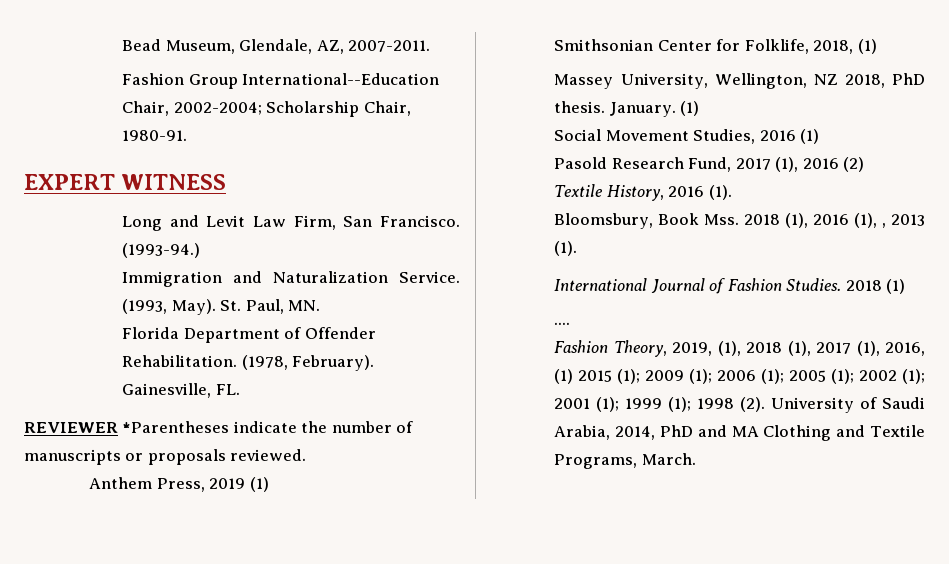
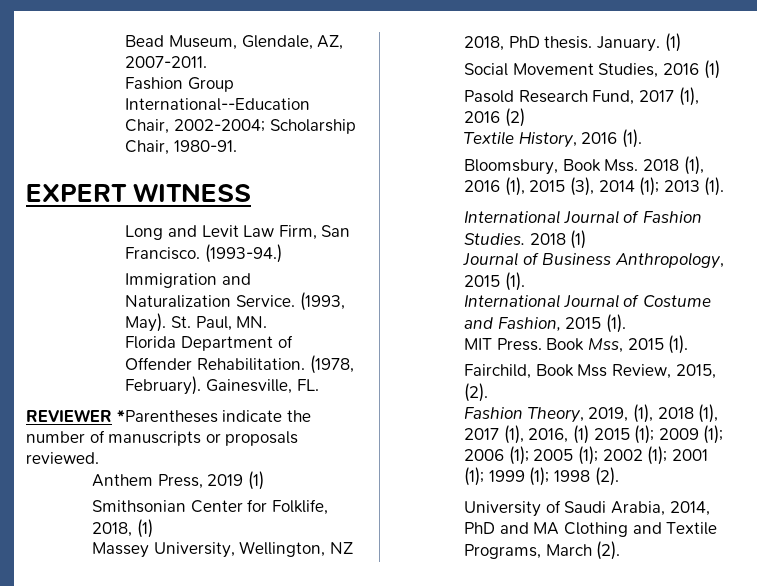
- Bloomsbury, Book Mss. 2018 (1), 2016 (1), , 2013 (1).
+ Bloomsbury, Book Mss. 2018 (1), 2016 (1), 2015 (3), 2014 (1); 2013 (1).
- ....
+ Journal of Business Anthropology, 2015 (1).
+ International Journal of Costume and Fashion, 2015 (1).
+ MIT Press. Book Mss, 2015 (1).
+ Fairchild, Book Mss Review, 2015, (2).
- Fashion Theory, 2019, (1), 2018 (1), 2017 (1), 2016, (1) 2015 (1); 2009 (1); 2006 (1); 2005 (1); 2002 (1); 2001 (1); 1999 (1); 1998 (2). University of Saudi Arabia, 2014, PhD and MA Clothing and Textile Programs, March.
+ Fashion Theory, 2019, (1), 2018 (1), 2017 (1), 2016, (1) 2015 (1); 2009 (1); 2006 (1); 2005 (1); 2002 (1); 2001 (1); 1999 (1); 1998 (2).
+ University of Saudi Arabia, 2014, PhD and MA Clothing and Textile Programs, March (2).

